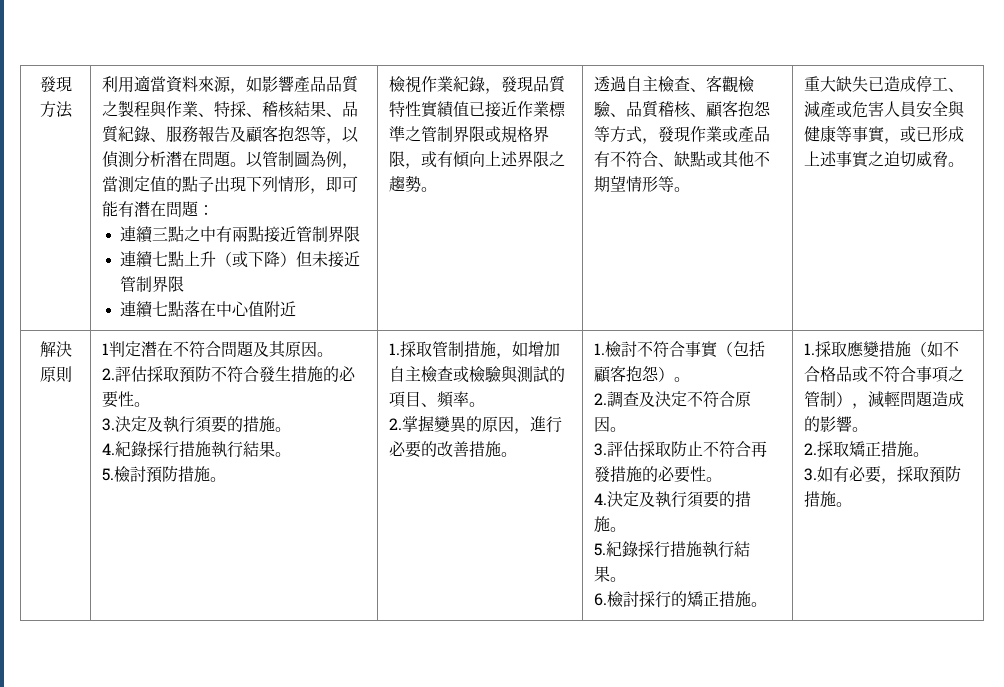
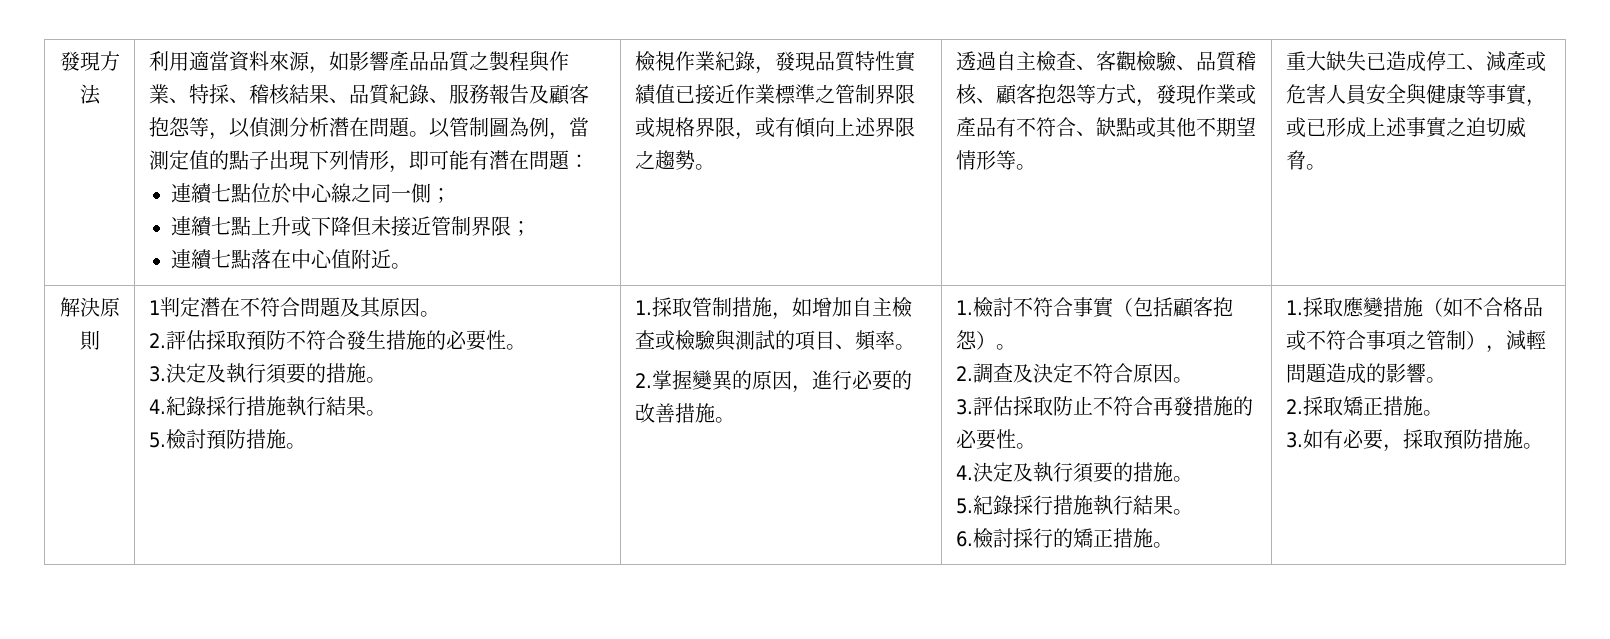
- 連續三點之中有兩點接近管制界限
+ 連續七點位於中心線之同一側；
- 連續七點上升（或下降）但未接近管制界限
+ 連續七點上升或下降但未接近管制界限；
- 連續七點落在中心值附近
+ 連續七點落在中心值附近。

